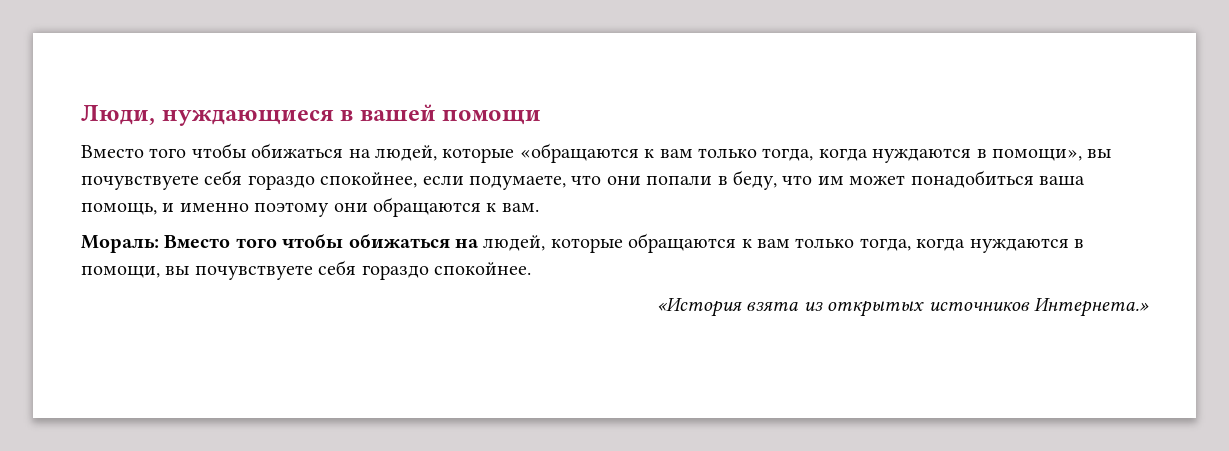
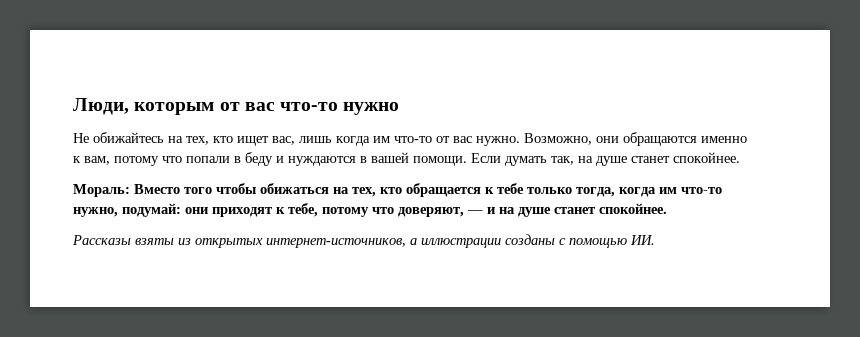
- Люди, нуждающиеся в вашей помощи
- Вместо того чтобы обижаться на людей, которые «обращаются к вам только тогда, когда нуждаются в помощи», вы почувствуете себя гораздо спокойнее, если подумаете, что они попали в беду, что им может понадобиться ваша помощь, и именно поэтому они обращаются к вам.
+ Люди, которым от вас что-то нужно
+ Не обижайтесь на тех, кто ищет вас, лишь когда им что-то от вас нужно. Возможно, они обращаются именно к вам, потому что попали в беду и нуждаются в вашей помощи. Если думать так, на душе станет спокойнее.
- Мораль: Вместо того чтобы обижаться на людей, которые обращаются к вам только тогда, когда нуждаются в помощи, вы почувствуете себя гораздо спокойнее.
- «История взята из открытых источников Интернета.»
+ Мораль: Вместо того чтобы обижаться на тех, кто обращается к тебе только тогда, когда им что-то нужно, подумай: они приходят к тебе, потому что доверяют, — и на душе станет спокойнее.
+ Рассказы взяты из открытых интернет-источников, а иллюстрации созданы с помощью ИИ.

